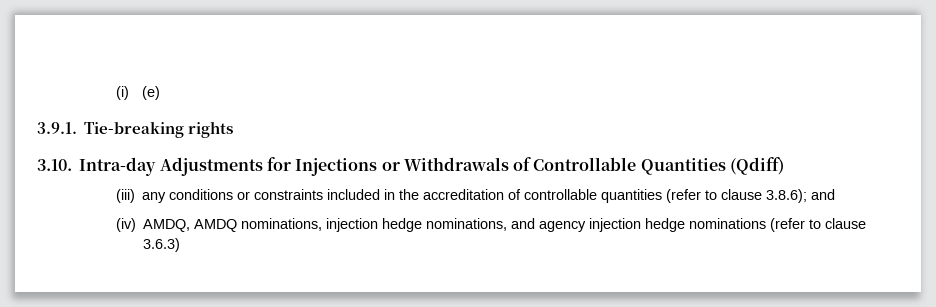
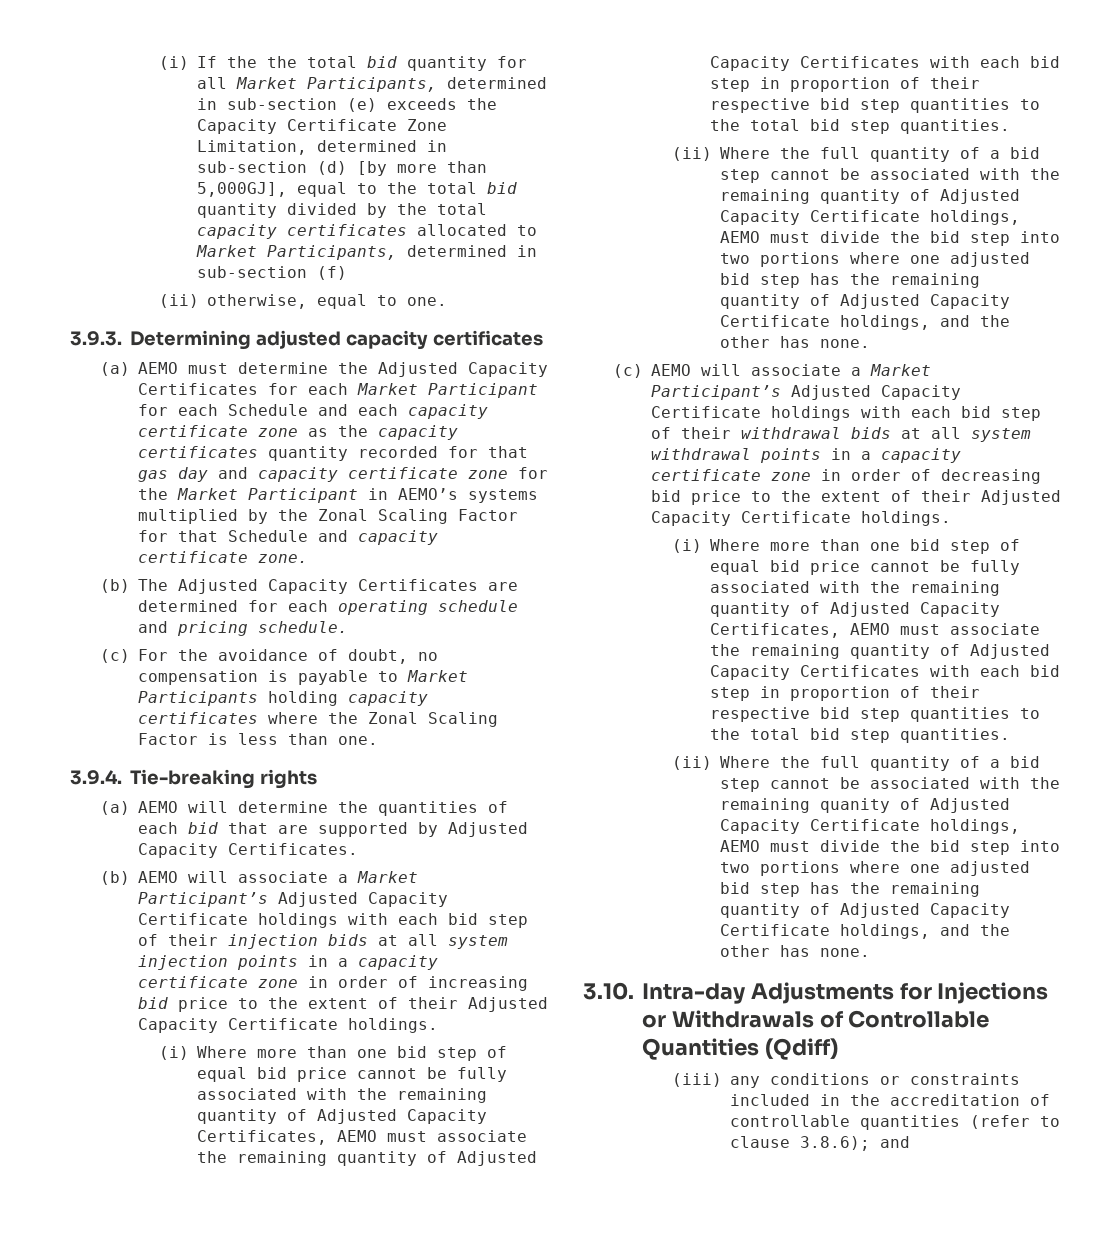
- (i) (e)
- 3.9.1. Tie-breaking rights
+ (i) If the the total bid quantity for all Market Participants, determined in sub-section (e) exceeds the Capacity Certificate Zone Limitation, determined in sub-section (d) [by more than 5,000GJ], equal to the total bid quantity divided by the total capacity certificates allocated to Market Participants, determined in sub-section (f)
+ (ii) otherwise, equal to one.
+ 3.9.3. Determining adjusted capacity certificates
+ (a) AEMO must determine the Adjusted Capacity Certificates for each Market Participant for each Schedule and each capacity certificate zone as the capacity certificates quantity recorded for that gas day and capacity certificate zone for the Market Participant in AEMO’s systems multiplied by the Zonal Scaling Factor for that Schedule and capacity certificate zone.
+ (b) The Adjusted Capacity Certificates are determined for each operating schedule and pricing schedule.
+ (c) For the avoidance of doubt, no compensation is payable to Market Participants holding capacity certificates where the Zonal Scaling Factor is less than one.
+ 3.9.4. Tie-breaking rights
+ (a) AEMO will determine the quantities of each bid that are supported by Adjusted Capacity Certificates.
+ (b) AEMO will associate a Market Participant’s Adjusted Capacity Certificate holdings with each bid step of their injection bids at all system injection points in a capacity certificate zone in order of increasing bid price to the extent of their Adjusted Capacity Certificate holdings.
+ (i) Where more than one bid step of equal bid price cannot be fully associated with the remaining quantity of Adjusted Capacity Certificates, AEMO must associate the remaining quantity of Adjusted Capacity Certificates with each bid step in proportion of their respective bid step quantities to the total bid step quantities.
+ (ii) Where the full quantity of a bid step cannot be associated with the remaining quantity of Adjusted Capacity Certificate holdings, AEMO must divide the bid step into two portions where one adjusted bid step has the remaining quantity of Adjusted Capacity Certificate holdings, and the other has none.
+ (c) AEMO will associate a Market Participant’s Adjusted Capacity Certificate holdings with each bid step of their withdrawal bids at all system withdrawal points in a capacity certificate zone in order of decreasing bid price to the extent of their Adjusted Capacity Certificate holdings.
+ (i) Where more than one bid step of equal bid price cannot be fully associated with the remaining quantity of Adjusted Capacity Certificates, AEMO must associate the remaining quantity of Adjusted Capacity Certificates with each bid step in proportion of their respective bid step quantities to the total bid step quantities.
+ (ii) Where the full quantity of a bid step cannot be associated with the remaining quanity of Adjusted Capacity Certificate holdings, AEMO must divide the bid step into two portions where one adjusted bid step has the remaining quantity of Adjusted Capacity Certificate holdings, and the other has none.
- (iv) AMDQ, AMDQ nominations, injection hedge nominations, and agency injection hedge nominations (refer to clause 3.6.3)

